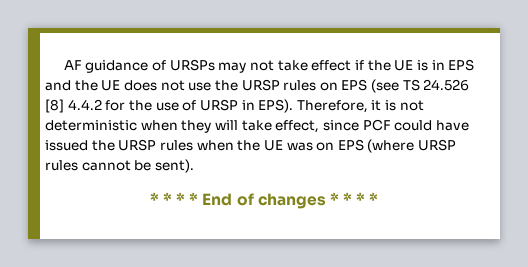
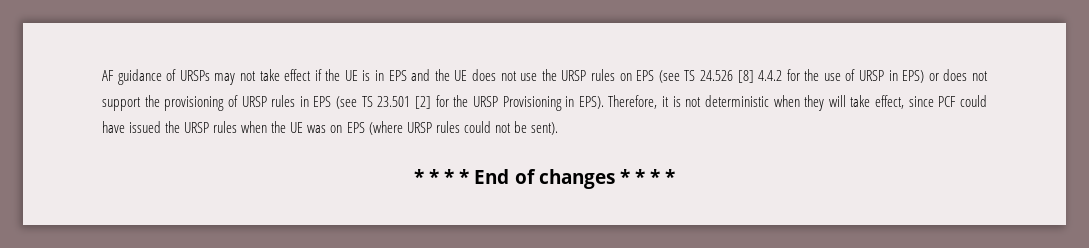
- AF guidance of URSPs may not take effect if the UE is in EPS and the UE does not use the URSP rules on EPS (see TS 24.526 [8] 4.4.2 for the use of URSP in EPS).
+ AF guidance of URSPs may not take effect if the UE is in EPS and the UE does not use the URSP rules on EPS (see TS 24.526 [8] 4.4.2 for the use of URSP in EPS) or does not support the provisioning of URSP rules in EPS (see TS 23.501 [2] for the URSP Provisioning in EPS).
- Therefore, it is not deterministic when they will take effect, since PCF could have issued the URSP rules when the UE was on EPS (where URSP rules cannot be sent).
+ Therefore, it is not deterministic when they will take effect, since PCF could have issued the URSP rules when the UE was on EPS (where URSP rules could not be sent).

